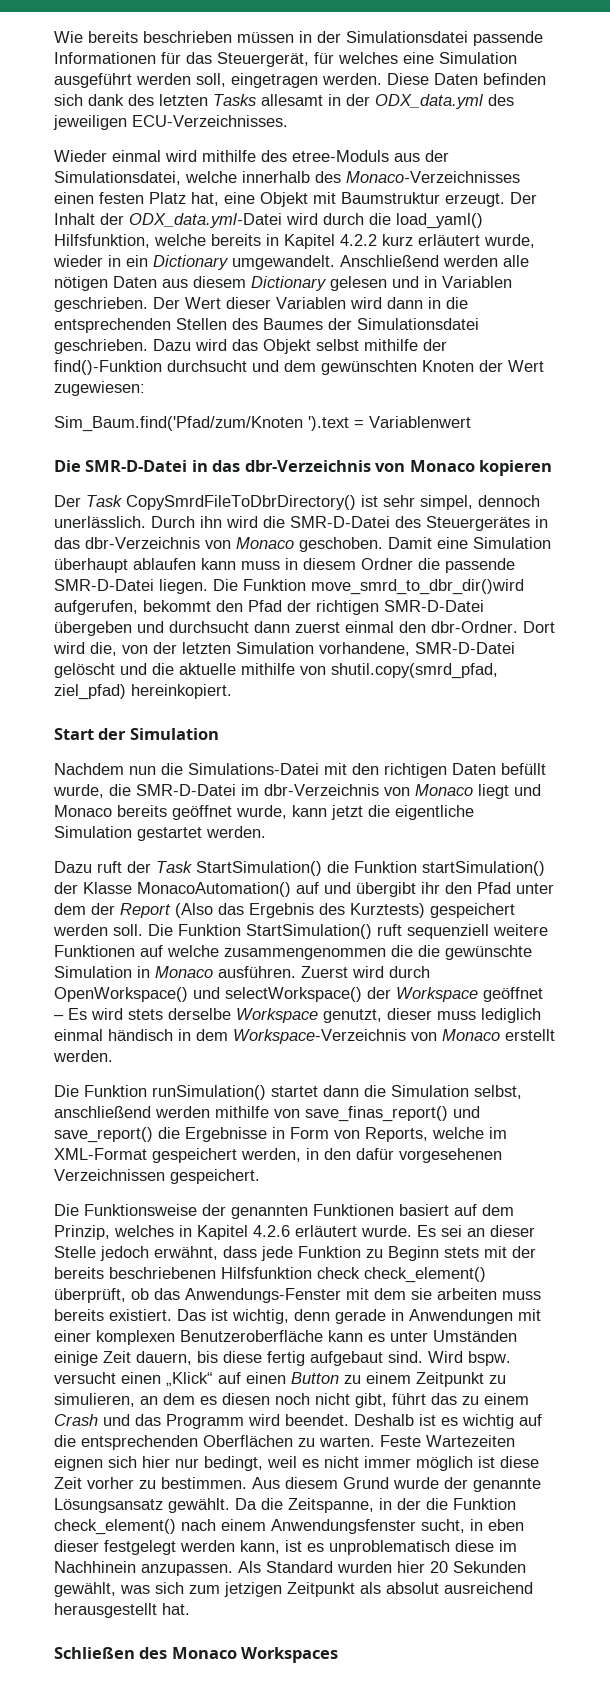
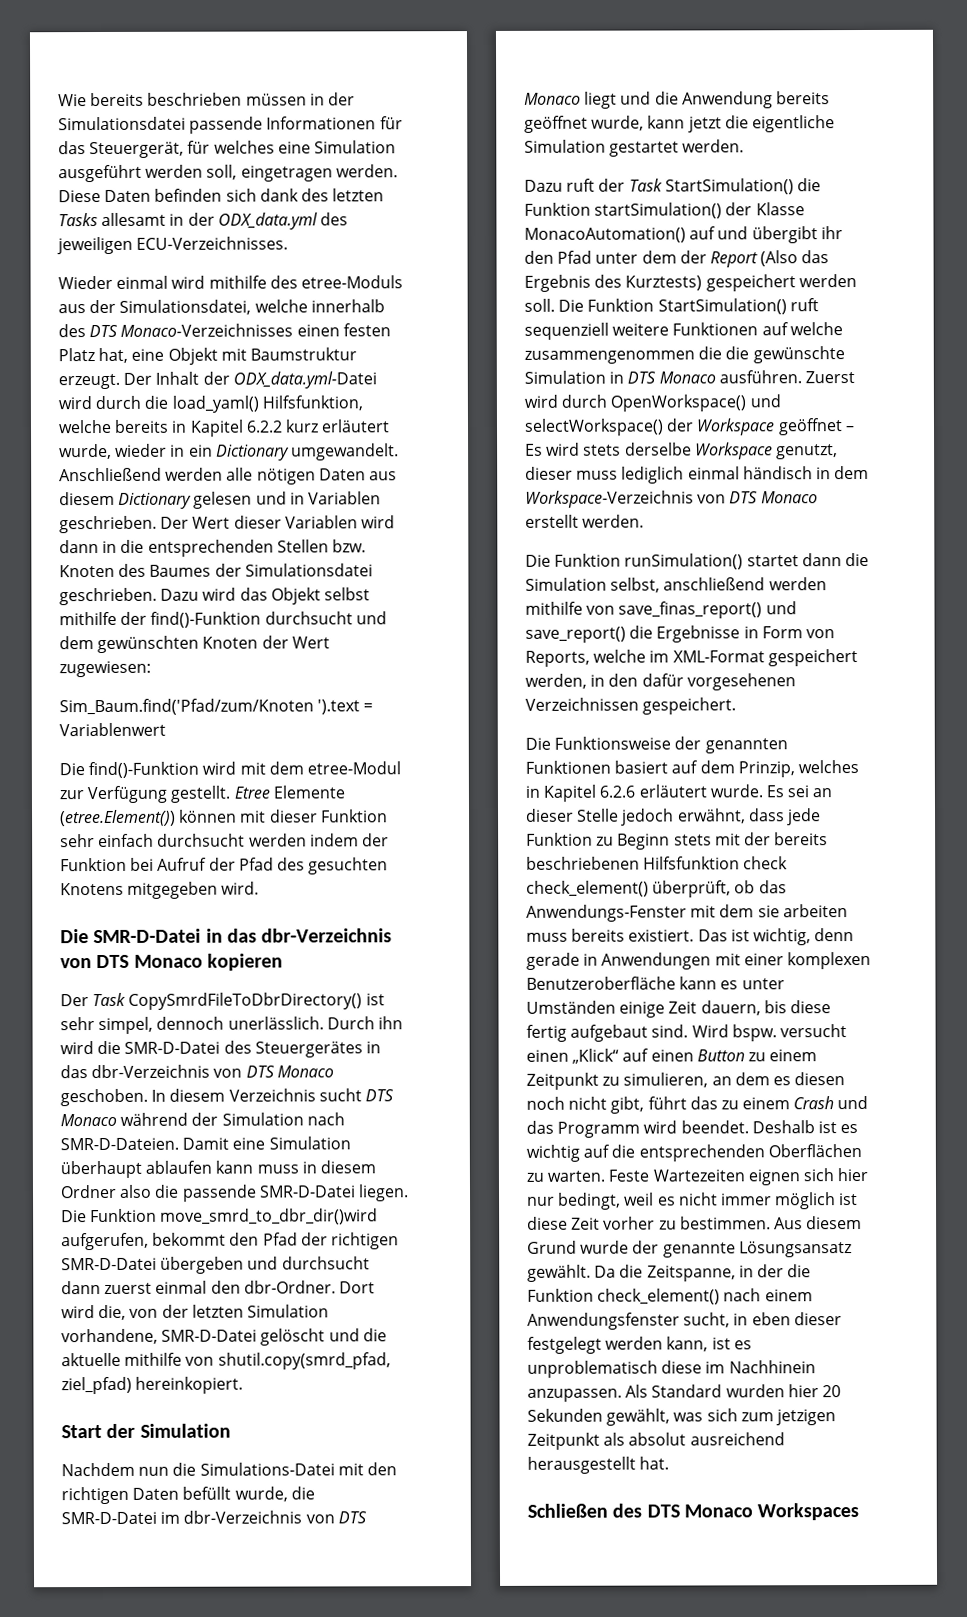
- Wieder einmal wird mithilfe des etree-Moduls aus der Simulationsdatei, welche innerhalb des Monaco-Verzeichnisses einen festen Platz hat, eine Objekt mit Baumstruktur erzeugt.
+ Wieder einmal wird mithilfe des etree-Moduls aus der Simulationsdatei, welche innerhalb des DTS Monaco-Verzeichnisses einen festen Platz hat, eine Objekt mit Baumstruktur erzeugt.
- Der Inhalt der ODX_data.yml-Datei wird durch die load_yaml() Hilfsfunktion, welche bereits in Kapitel 4.2.2 kurz erläutert wurde, wieder in ein Dictionary umgewandelt.
+ Der Inhalt der ODX_data.yml-Datei wird durch die load_yaml() Hilfsfunktion, welche bereits in Kapitel 6.2.2 kurz erläutert wurde, wieder in ein Dictionary umgewandelt.
- Der Wert dieser Variablen wird dann in die entsprechenden Stellen des Baumes der Simulationsdatei geschrieben.
+ Der Wert dieser Variablen wird dann in die entsprechenden Stellen bzw. Knoten des Baumes der Simulationsdatei geschrieben.
+ Die find()-Funktion wird mit dem etree-Modul zur Verfügung gestellt. Etree Elemente (etree.Element()) können mit dieser Funktion sehr einfach durchsucht werden indem der Funktion bei Aufruf der Pfad des gesuchten Knotens mitgegeben wird.
- Die SMR-D-Datei in das dbr-Verzeichnis von Monaco kopieren
+ Die SMR-D-Datei in das dbr-Verzeichnis von DTS Monaco kopieren
- Durch ihn wird die SMR-D-Datei des Steuergerätes in das dbr-Verzeichnis von Monaco geschoben.
+ Durch ihn wird die SMR-D-Datei des Steuergerätes in das dbr-Verzeichnis von DTS Monaco geschoben.
+ In diesem Verzeichnis sucht DTS Monaco während der Simulation nach SMR-D-Dateien.
- Damit eine Simulation überhaupt ablaufen kann muss in diesem Ordner die passende SMR-D-Datei liegen.
+ Damit eine Simulation überhaupt ablaufen kann muss in diesem Ordner also die passende SMR-D-Datei liegen.
- Nachdem nun die Simulations-Datei mit den richtigen Daten befüllt wurde, die SMR-D-Datei im dbr-Verzeichnis von Monaco liegt und Monaco bereits geöffnet wurde, kann jetzt die eigentliche Simulation gestartet werden.
+ Nachdem nun die Simulations-Datei mit den richtigen Daten befüllt wurde, die SMR-D-Datei im dbr-Verzeichnis von DTS Monaco liegt und die Anwendung bereits geöffnet wurde, kann jetzt die eigentliche Simulation gestartet werden.
- Die Funktion StartSimulation() ruft sequenziell weitere Funktionen auf welche zusammengenommen die die gewünschte Simulation in Monaco ausführen.
+ Die Funktion StartSimulation() ruft sequenziell weitere Funktionen auf welche zusammengenommen die die gewünschte Simulation in DTS Monaco ausführen.
- Zuerst wird durch OpenWorkspace() und selectWorkspace() der Workspace geöffnet – Es wird stets derselbe Workspace genutzt, dieser muss lediglich einmal händisch in dem Workspace-Verzeichnis von Monaco erstellt werden.
+ Zuerst wird durch OpenWorkspace() und selectWorkspace() der Workspace geöffnet – Es wird stets derselbe Workspace genutzt, dieser muss lediglich einmal händisch in dem Workspace-Verzeichnis von DTS Monaco erstellt werden.
- Die Funktionsweise der genannten Funktionen basiert auf dem Prinzip, welches in Kapitel 4.2.6 erläutert wurde.
+ Die Funktionsweise der genannten Funktionen basiert auf dem Prinzip, welches in Kapitel 6.2.6 erläutert wurde.
- Schließen des Monaco Workspaces
+ Schließen des DTS Monaco Workspaces

